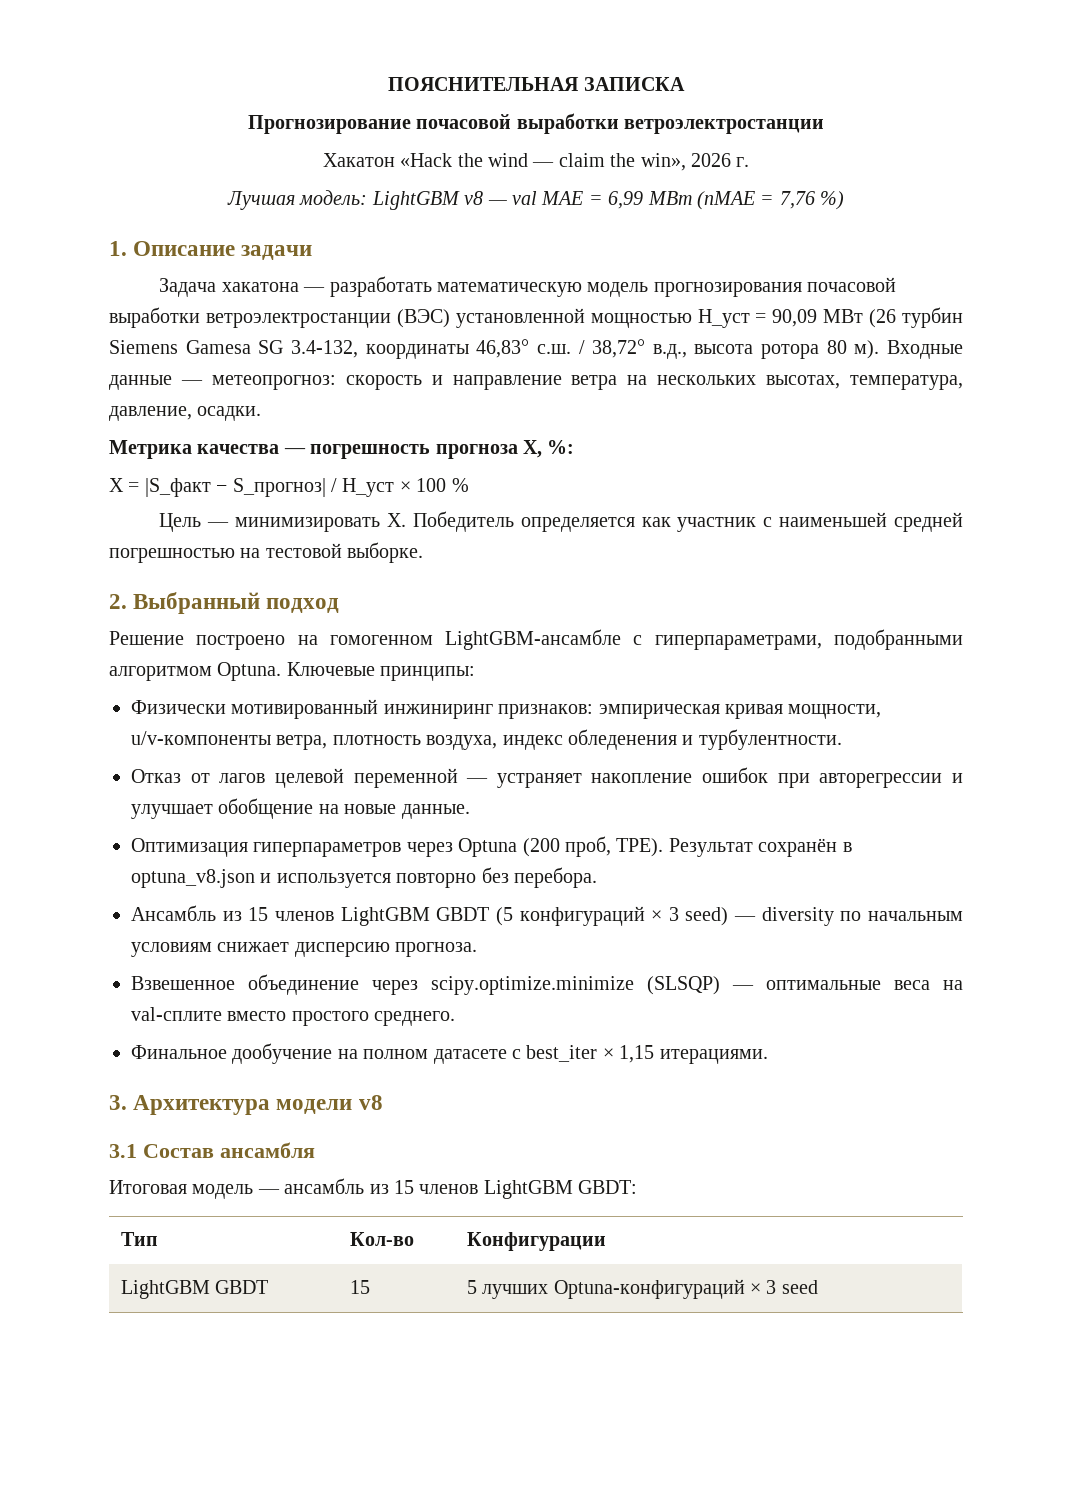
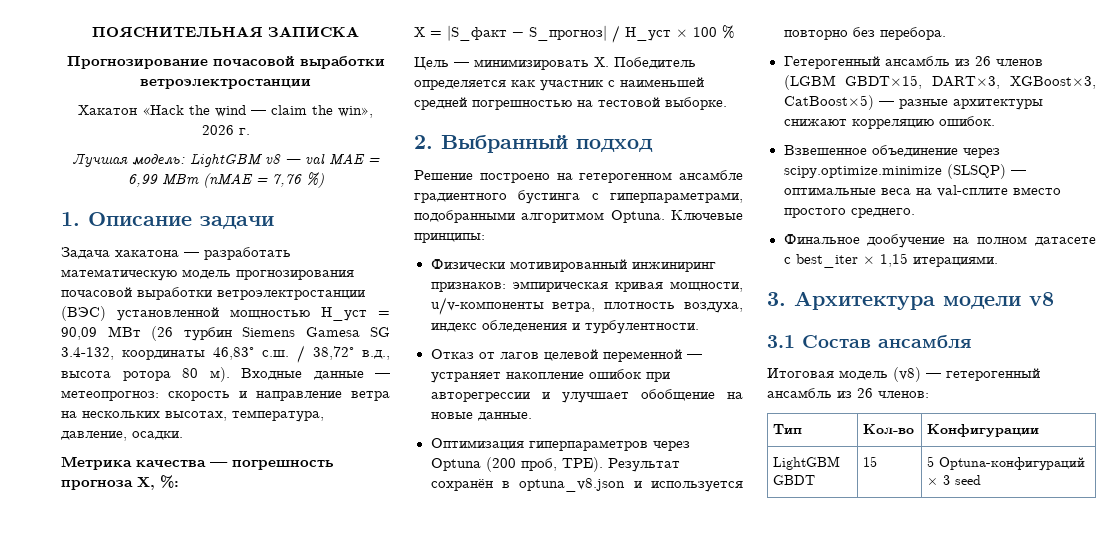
- Решение построено на гомогенном LightGBM-ансамбле с гиперпараметрами, подобранными алгоритмом Optuna.
+ Решение построено на гетерогенном ансамбле градиентного бустинга с гиперпараметрами, подобранными алгоритмом Optuna.
- Ансамбль из 15 членов LightGBM GBDT (5 конфигураций × 3 seed) — diversity по начальным условиям снижает дисперсию прогноза.
+ Гетерогенный ансамбль из 26 членов (LGBM GBDT×15, DART×3, XGBoost×3, CatBoost×5) — разные архитектуры снижают корреляцию ошибок.
- Итоговая модель — ансамбль из 15 членов LightGBM GBDT:
+ Итоговая модель (v8) — гетерогенный ансамбль из 26 членов:
- LightGBM GBDT | 15 | 5 лучших Optuna-конфигураций × 3 seed
+ LightGBM GBDT | 15 | 5 Optuna-конфигураций × 3 seed

